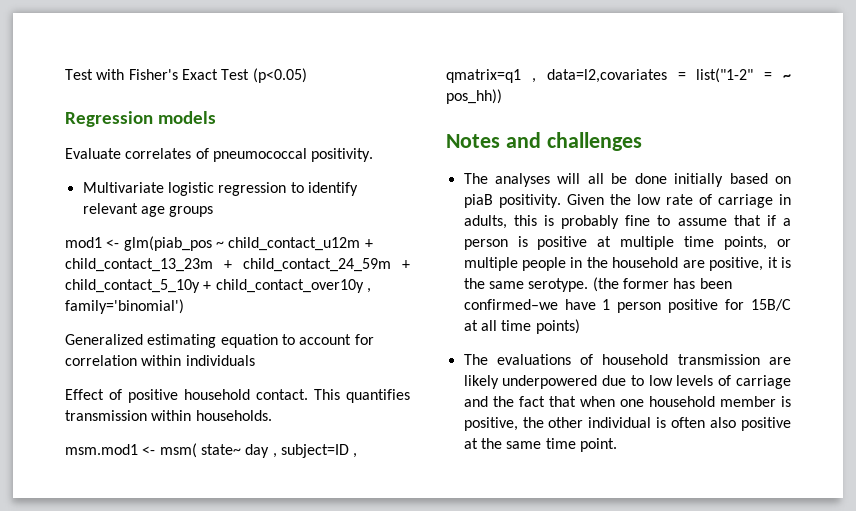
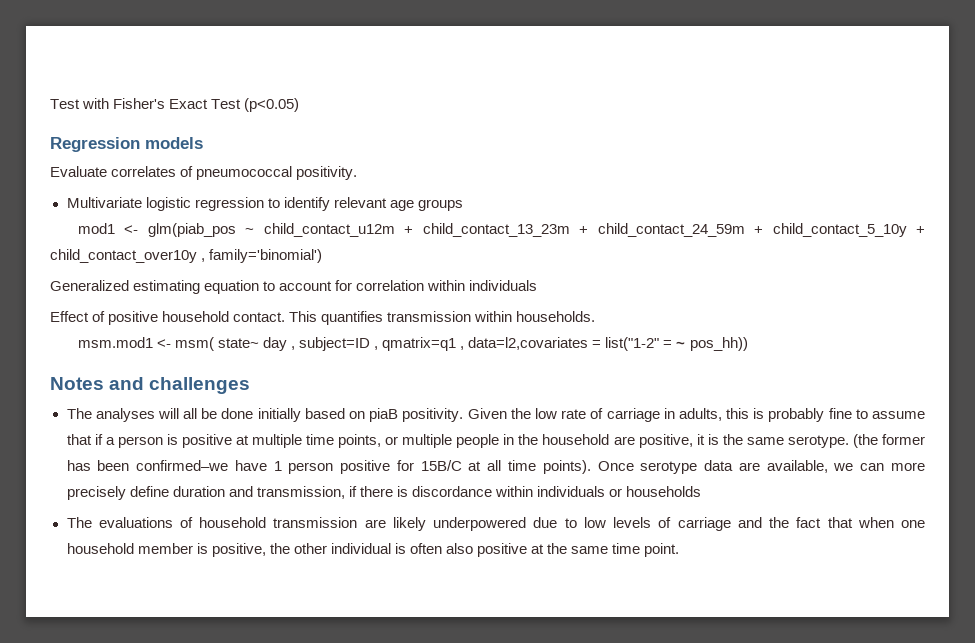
- (the former has been confirmed–we have 1 person positive for 15B/C at all time points)
+ (the former has been confirmed–we have 1 person positive for 15B/C at all time points). Once serotype data are available, we can more precisely define duration and transmission, if there is discordance within individuals or households

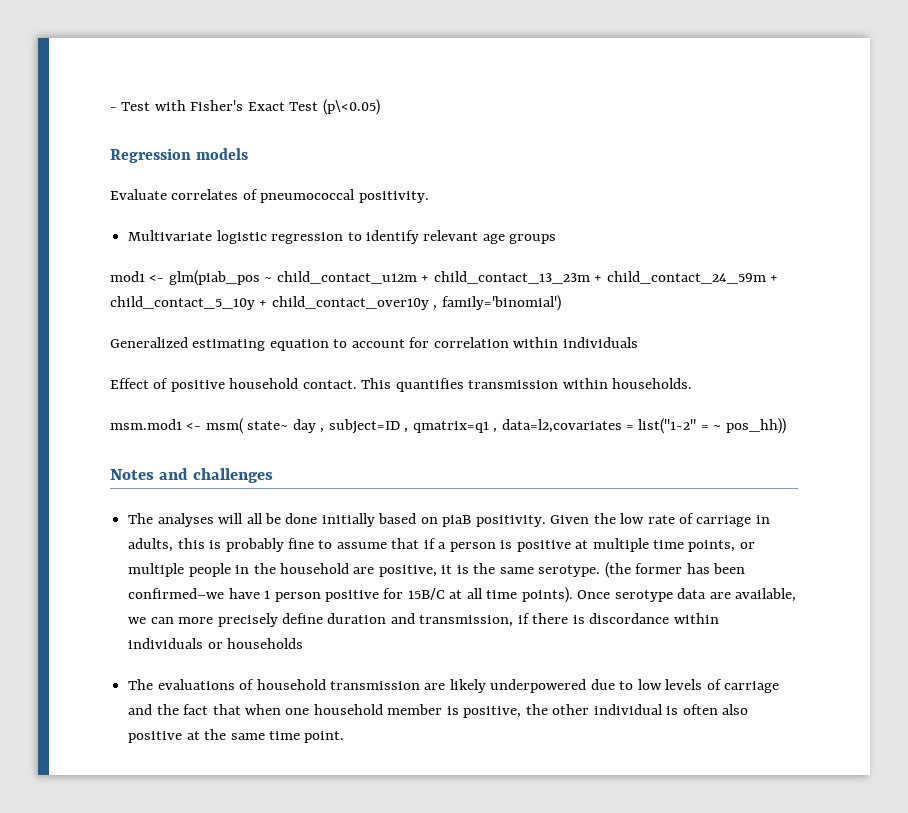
- Test with Fisher's Exact Test (p<0.05)
+ - Test with Fisher's Exact Test (p\<0.05)

